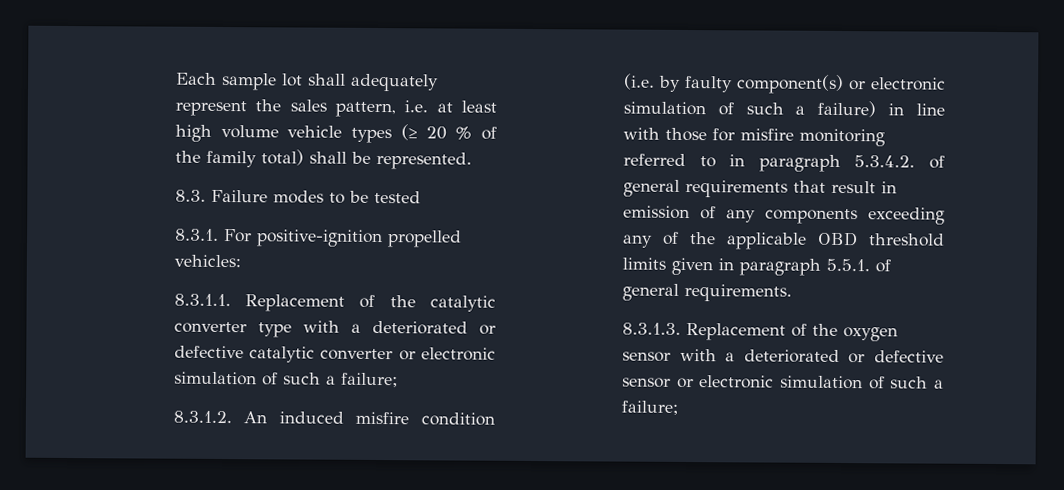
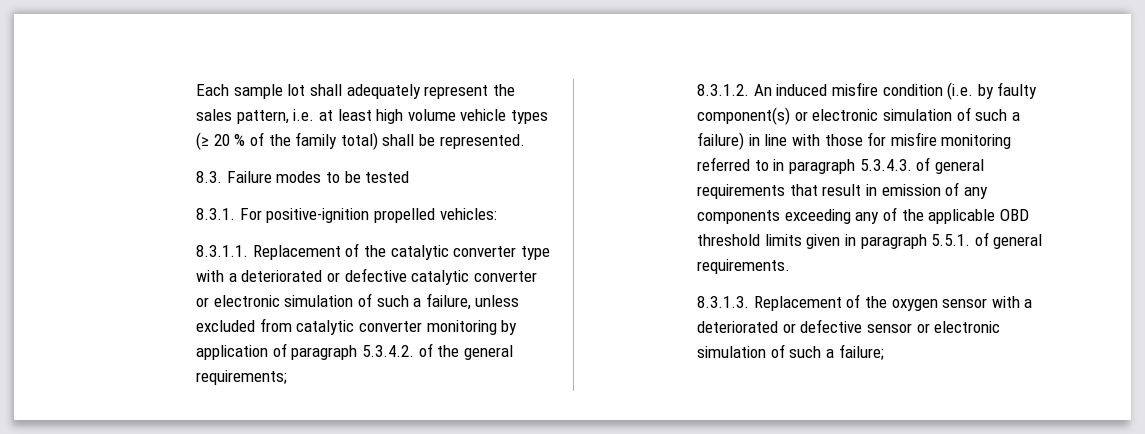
- 8.3.1.1. Replacement of the catalytic converter type with a deteriorated or defective catalytic converter or electronic simulation of such a failure;
+ 8.3.1.1. Replacement of the catalytic converter type with a deteriorated or defective catalytic converter or electronic simulation of such a failure, unless excluded from catalytic converter monitoring by application of paragraph 5.3.4.2. of the general requirements;
- 8.3.1.2. An induced misfire condition (i.e. by faulty component(s) or electronic simulation of such a failure) in line with those for misfire monitoring referred to in paragraph 5.3.4.2. of general requirements that result in emission of any components exceeding any of the applicable OBD threshold limits given in paragraph 5.5.1. of general requirements.
+ 8.3.1.2. An induced misfire condition (i.e. by faulty component(s) or electronic simulation of such a failure) in line with those for misfire monitoring referred to in paragraph 5.3.4.3. of general requirements that result in emission of any components exceeding any of the applicable OBD threshold limits given in paragraph 5.5.1. of general requirements.

